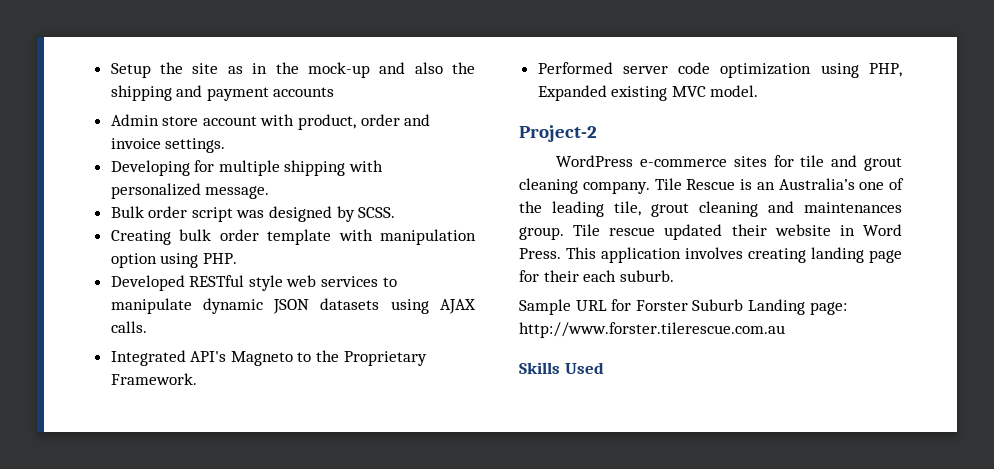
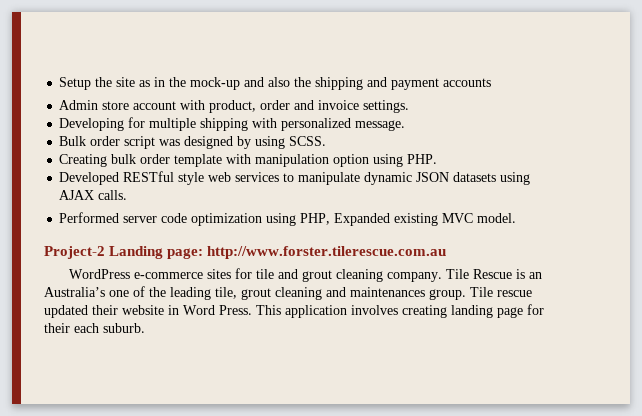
- Bulk order script was designed by SCSS.
+ Bulk order script was designed by using SCSS.
- Integrated API's Magneto to the Proprietary Framework.
- Project-2
+ Project-2 Landing page: http://www.forster.tilerescue.com.au
- Sample URL for Forster Suburb Landing page: http://www.forster.tilerescue.com.au
- Skills Used

